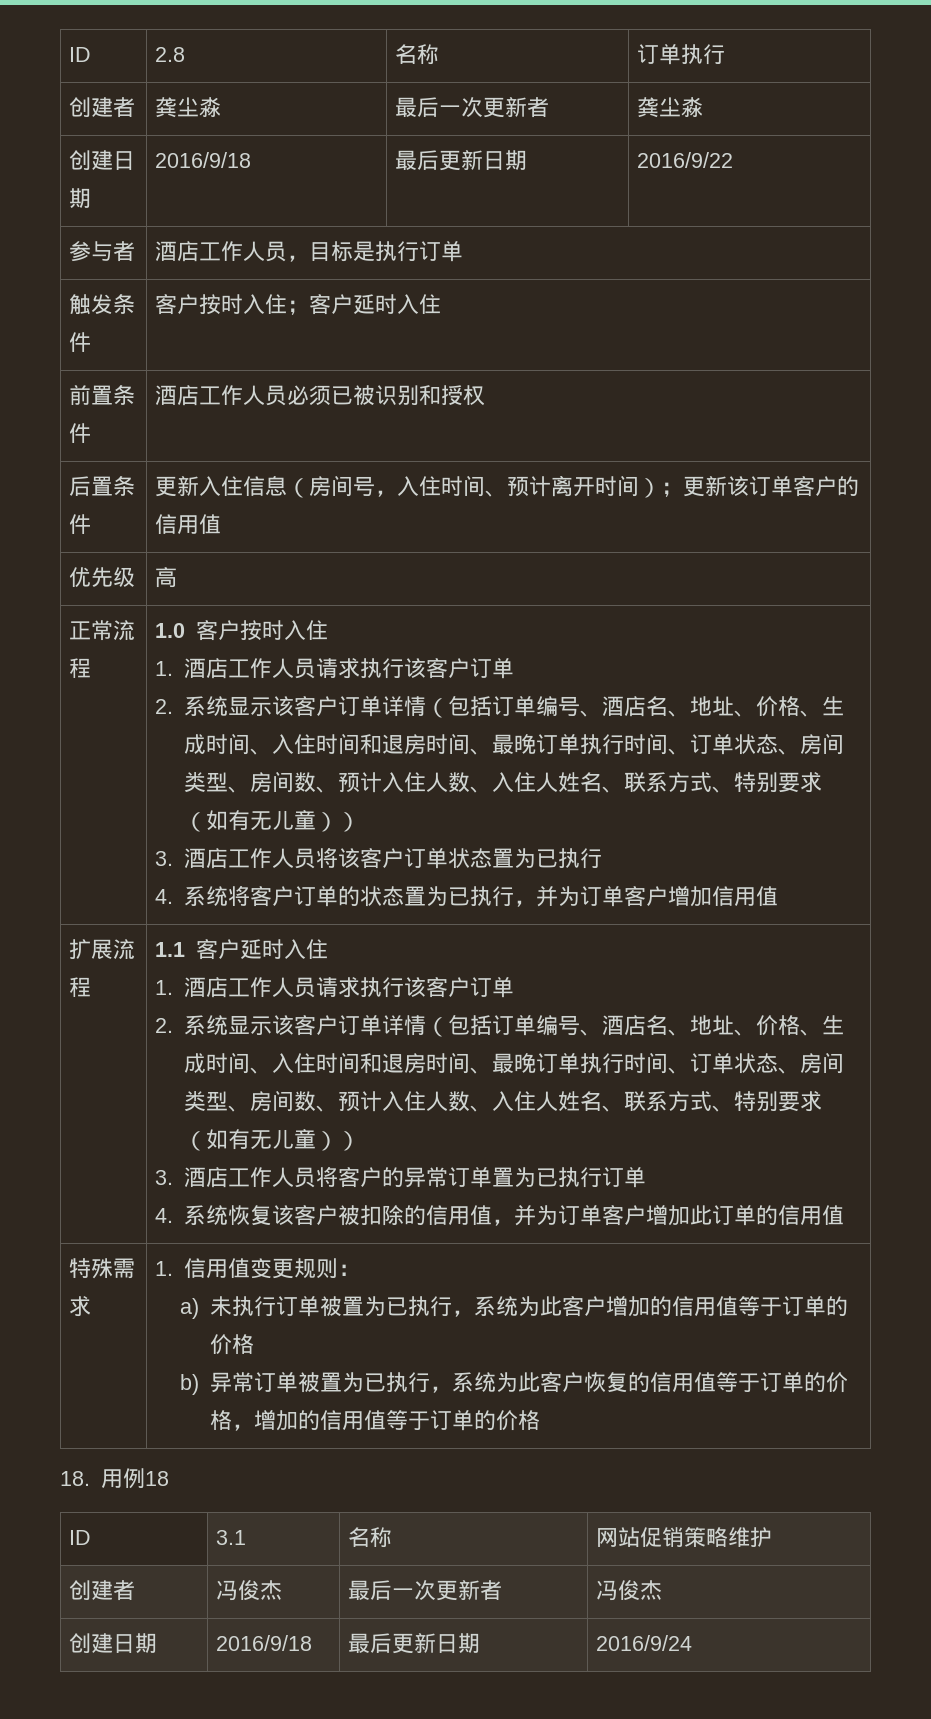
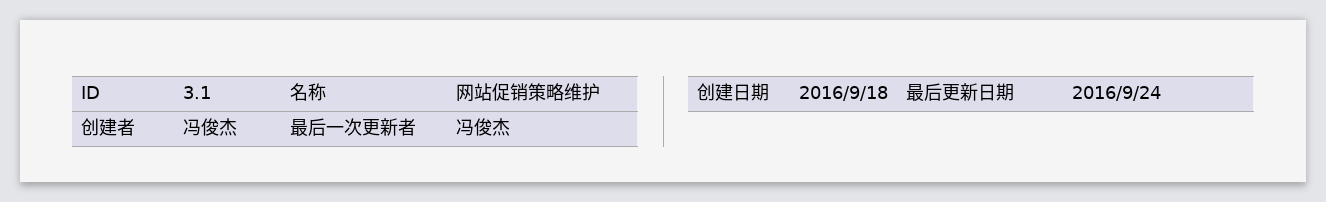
- ID | 2.8 | 名称 | 订单执行
- 创建者 | 龚尘淼 | 最后一次更新者 | 龚尘淼
- 创建日期 | 2016/9/18 | 最后更新日期 | 2016/9/22
- 参与者 | 酒店工作人员，目标是执行订单
- 触发条件 | 客户按时入住；客户延时入住
- 前置条件 | 酒店工作人员必须已被识别和授权
- 后置条件 | 更新入住信息（房间号，入住时间、预计离开时间）；更新该订单客户的信用值
- 优先级 | 高
- 正常流程 | 1.0客户按时入住
- 1.酒店工作人员请求执行该客户订单
- 2.系统显示该客户订单详情（包括订单编号、酒店名、地址、价格、生成时间、入住时间和退房时间、最晚订单执行时间、订单状态、房间类型、房间数、预计入住人数、入住人姓名、联系方式、特别要求（如有无儿童））
- 3.酒店工作人员将该客户订单状态置为已执行
- 4.系统将客户订单的状态置为已执行，并为订单客户增加信用值
- 扩展流程 | 1.1客户延时入住
- 1.酒店工作人员请求执行该客户订单
- 2.系统显示该客户订单详情（包括订单编号、酒店名、地址、价格、生成时间、入住时间和退房时间、最晚订单执行时间、订单状态、房间类型、房间数、预计入住人数、入住人姓名、联系方式、特别要求（如有无儿童））
- 3.酒店工作人员将客户的异常订单置为已执行订单
- 4.系统恢复该客户被扣除的信用值，并为订单客户增加此订单的信用值
- 特殊需求 | 1.信用值变更规则：
- a)未执行订单被置为已执行，系统为此客户增加的信用值等于订单的价格
- b)异常订单被置为已执行，系统为此客户恢复的信用值等于订单的价格，增加的信用值等于订单的价格
- 18.用例18

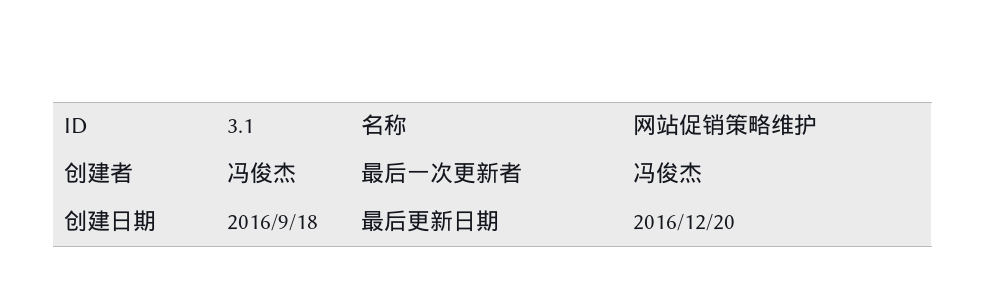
- 创建日期 | 2016/9/18 | 最后更新日期 | 2016/9/24
+ 创建日期 | 2016/9/18 | 最后更新日期 | 2016/12/20

